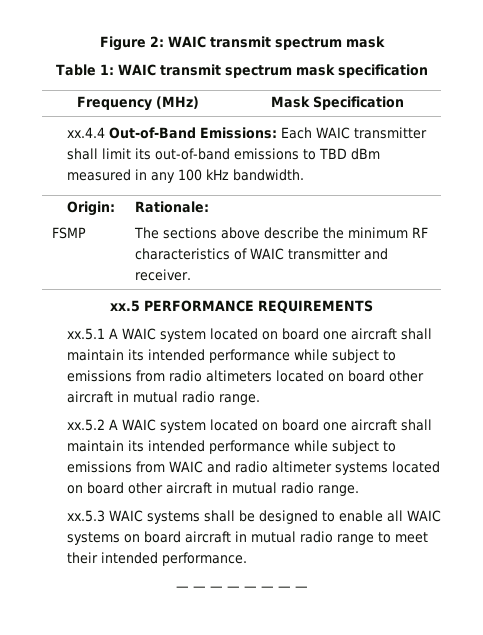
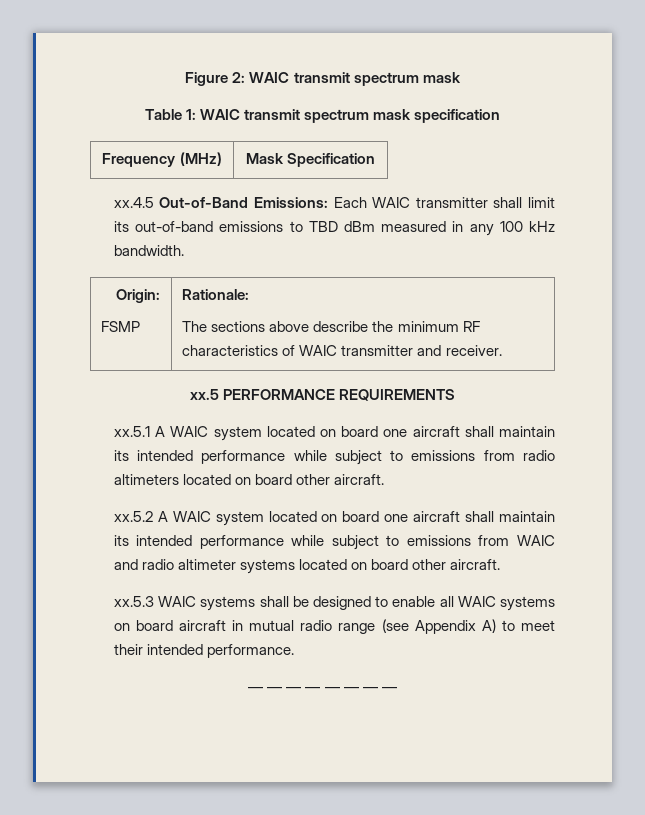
- xx.4.4 Out-of-Band Emissions: Each WAIC transmitter shall limit its out-of-band emissions to TBD dBm measured in any 100 kHz bandwidth.
+ xx.4.5 Out-of-Band Emissions: Each WAIC transmitter shall limit its out-of-band emissions to TBD dBm measured in any 100 kHz bandwidth.
- xx.5.1 A WAIC system located on board one aircraft shall maintain its intended performance while subject to emissions from radio altimeters located on board other aircraft in mutual radio range.
+ xx.5.1 A WAIC system located on board one aircraft shall maintain its intended performance while subject to emissions from radio altimeters located on board other aircraft.
- xx.5.2 A WAIC system located on board one aircraft shall maintain its intended performance while subject to emissions from WAIC and radio altimeter systems located on board other aircraft in mutual radio range.
+ xx.5.2 A WAIC system located on board one aircraft shall maintain its intended performance while subject to emissions from WAIC and radio altimeter systems located on board other aircraft.
- xx.5.3 WAIC systems shall be designed to enable all WAIC systems on board aircraft in mutual radio range to meet their intended performance.
+ xx.5.3 WAIC systems shall be designed to enable all WAIC systems on board aircraft in mutual radio range (see Appendix A) to meet their intended performance.

